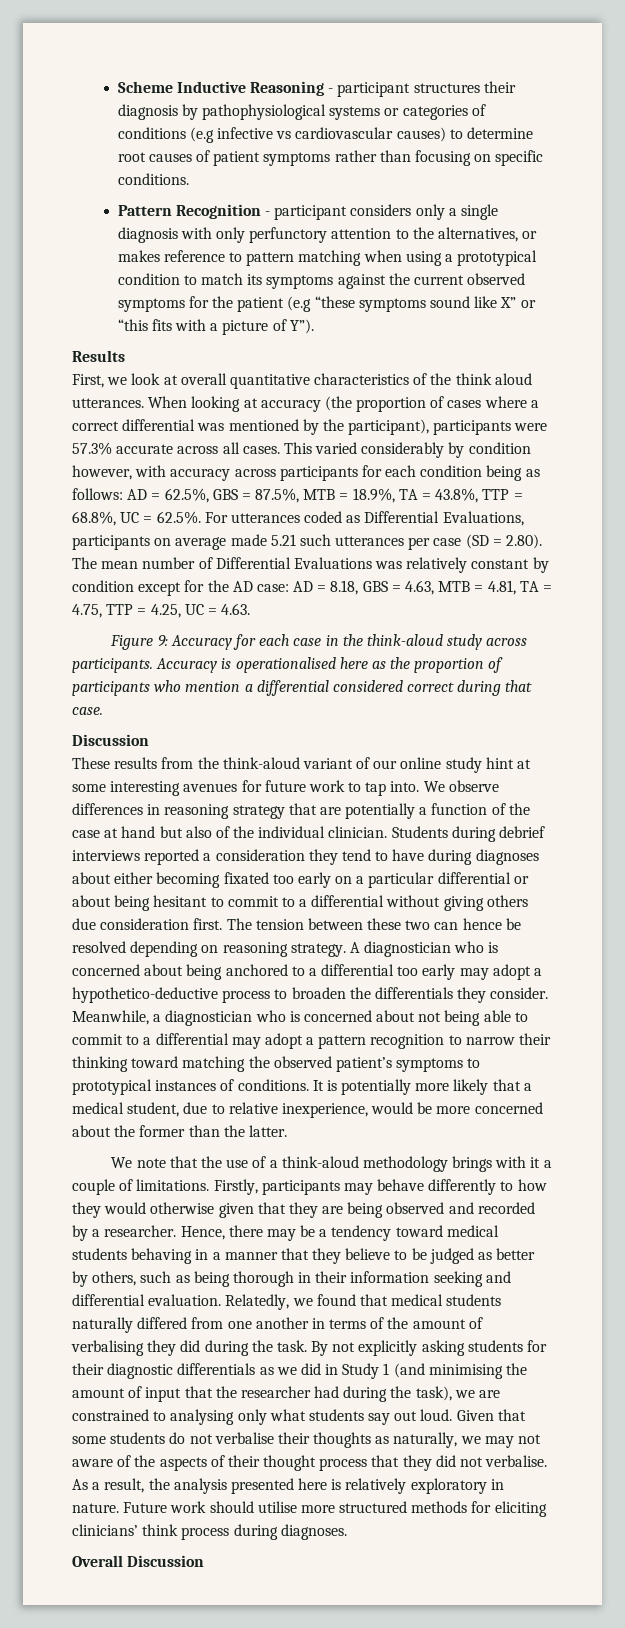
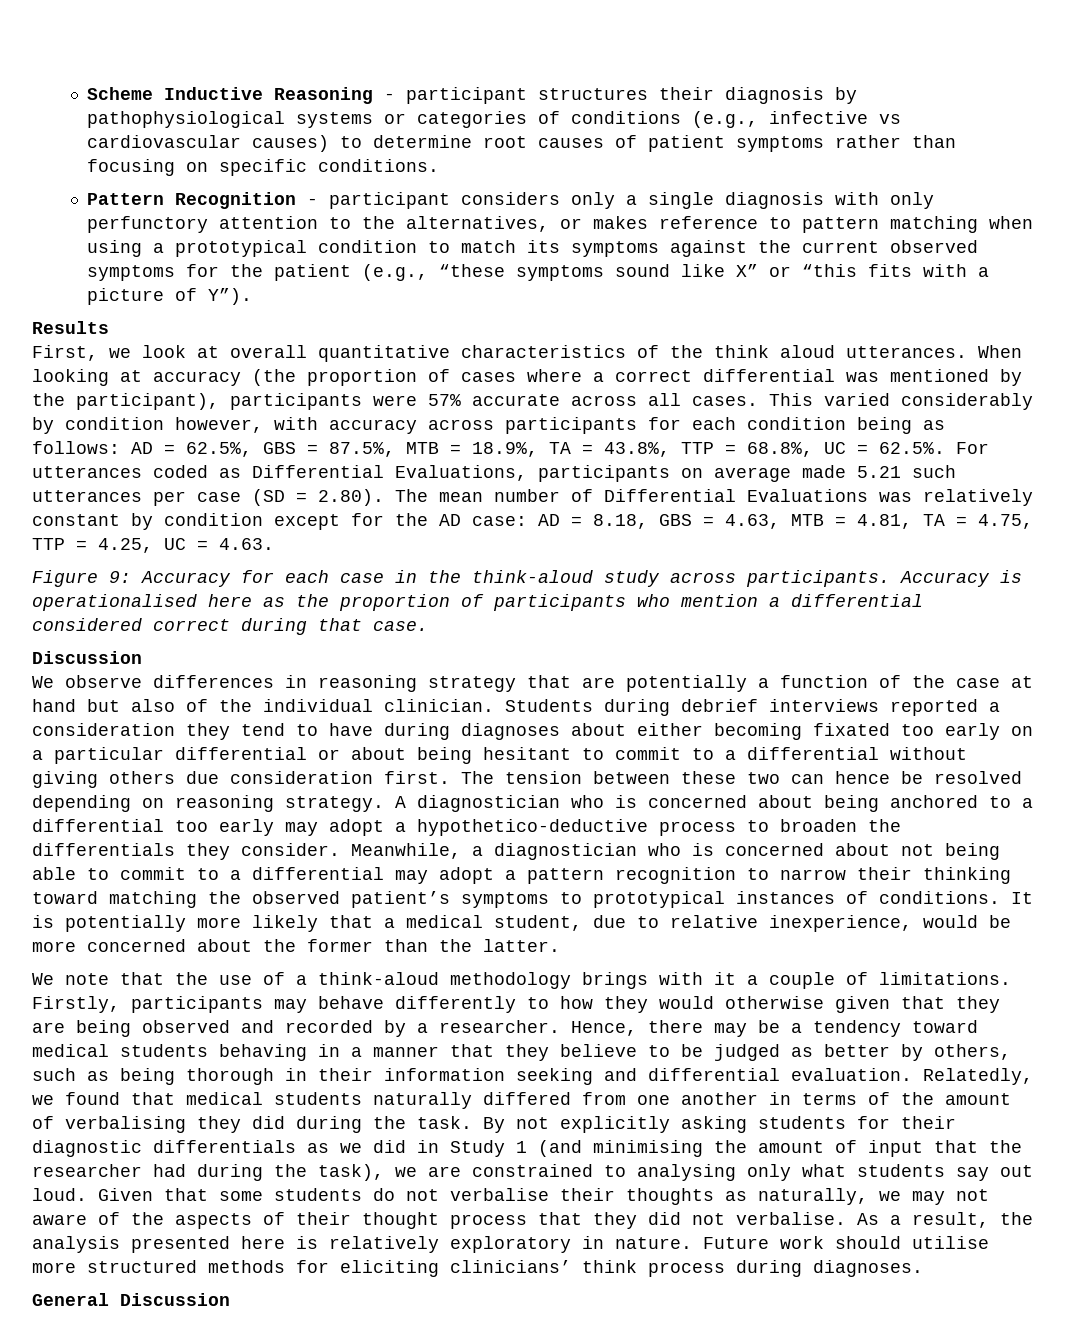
- Scheme Inductive Reasoning - participant structures their diagnosis by pathophysiological systems or categories of conditions (e.g infective vs cardiovascular causes) to determine root causes of patient symptoms rather than focusing on specific conditions.
+ Scheme Inductive Reasoning - participant structures their diagnosis by pathophysiological systems or categories of conditions (e.g., infective vs cardiovascular causes) to determine root causes of patient symptoms rather than focusing on specific conditions.
- Pattern Recognition - participant considers only a single diagnosis with only perfunctory attention to the alternatives, or makes reference to pattern matching when using a prototypical condition to match its symptoms against the current observed symptoms for the patient (e.g “these symptoms sound like X” or “this fits with a picture of Y”).
+ Pattern Recognition - participant considers only a single diagnosis with only perfunctory attention to the alternatives, or makes reference to pattern matching when using a prototypical condition to match its symptoms against the current observed symptoms for the patient (e.g., “these symptoms sound like X” or “this fits with a picture of Y”).
- When looking at accuracy (the proportion of cases where a correct differential was mentioned by the participant), participants were 57.3% accurate across all cases.
+ When looking at accuracy (the proportion of cases where a correct differential was mentioned by the participant), participants were 57% accurate across all cases.
- These results from the think-aloud variant of our online study hint at some interesting avenues for future work to tap into.
- Overall Discussion
+ General Discussion

